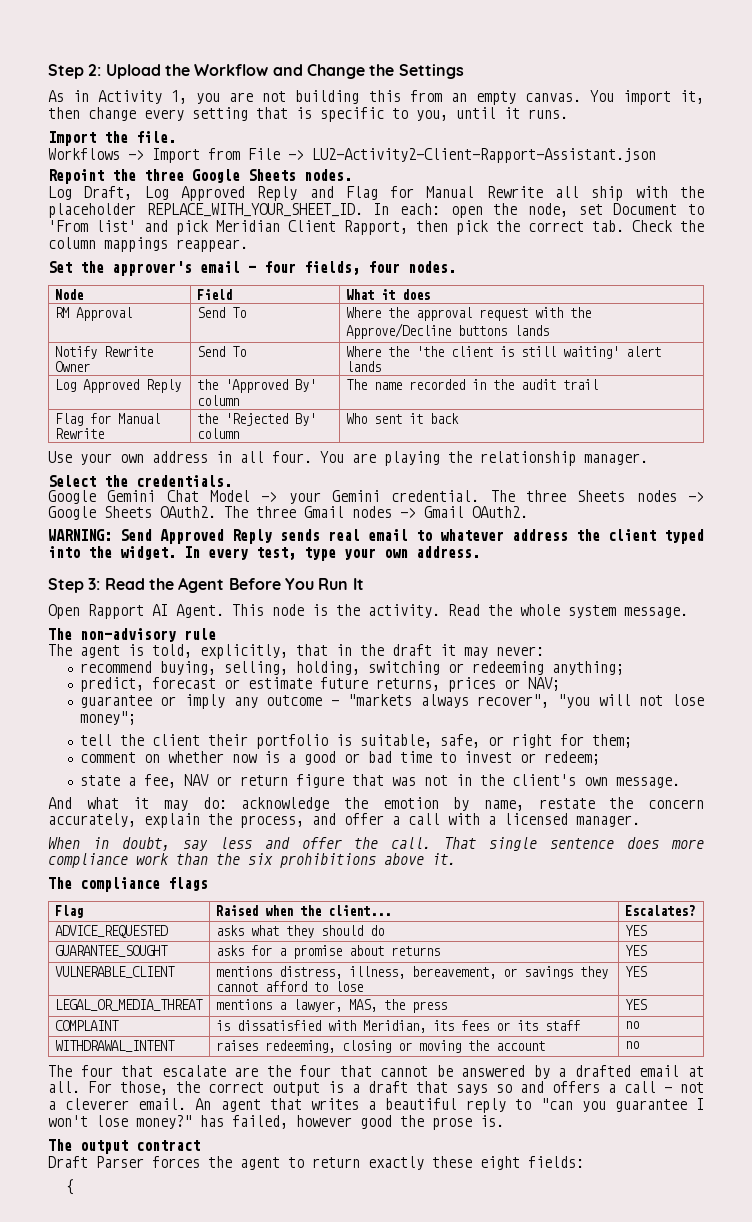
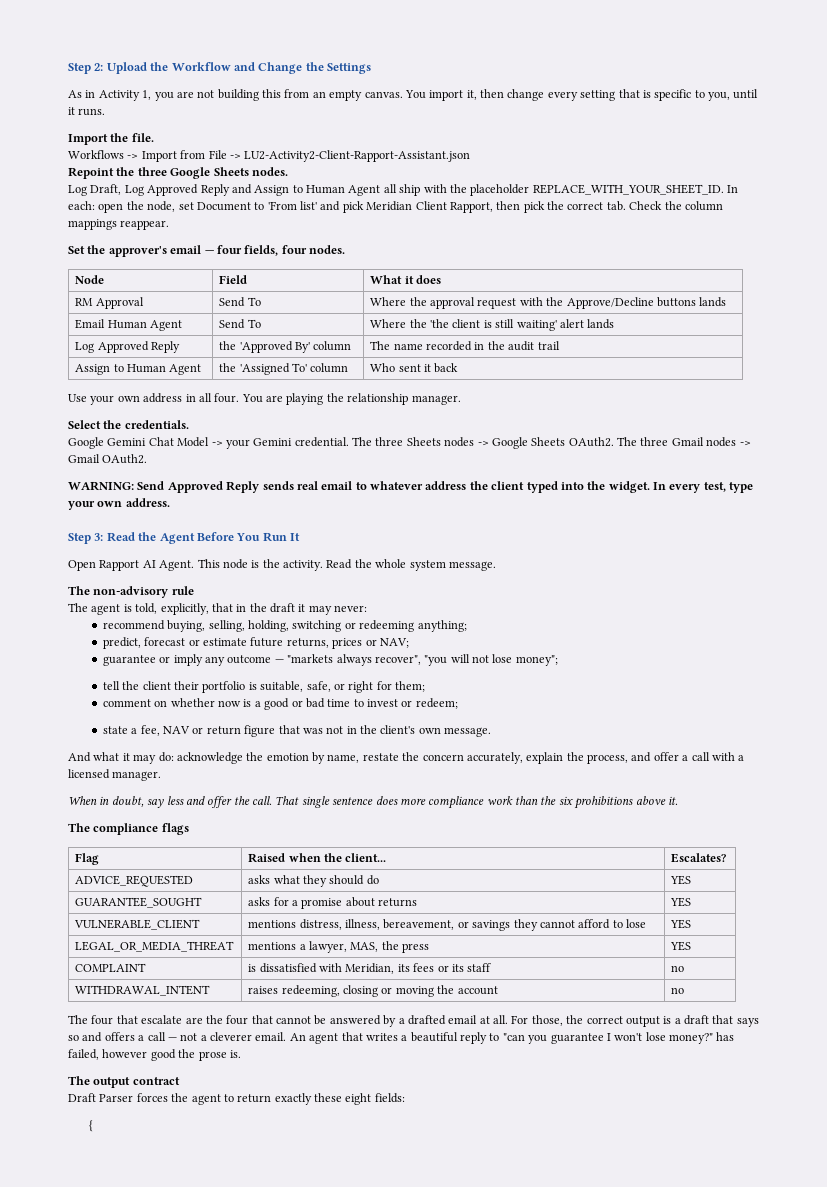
- Log Draft, Log Approved Reply and Flag for Manual Rewrite all ship with the placeholder REPLACE_WITH_YOUR_SHEET_ID.
+ Log Draft, Log Approved Reply and Assign to Human Agent all ship with the placeholder REPLACE_WITH_YOUR_SHEET_ID.
- Notify Rewrite Owner | Send To | Where the 'the client is still waiting' alert lands
+ Email Human Agent | Send To | Where the 'the client is still waiting' alert lands
- Flag for Manual Rewrite | the 'Rejected By' column | Who sent it back
+ Assign to Human Agent | the 'Assigned To' column | Who sent it back

